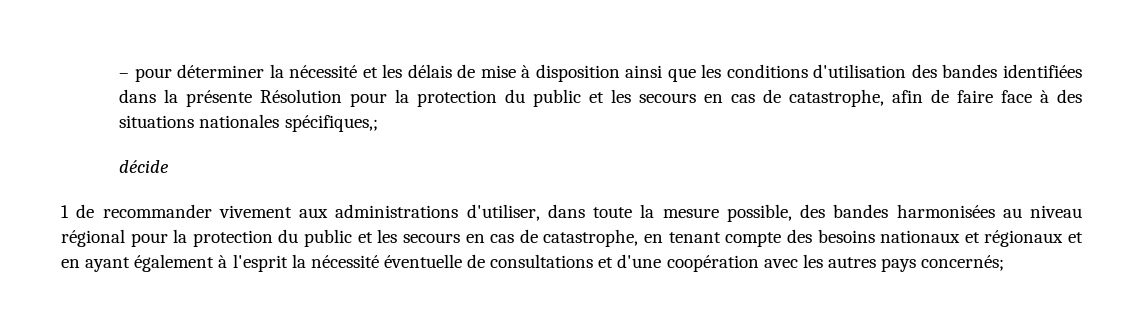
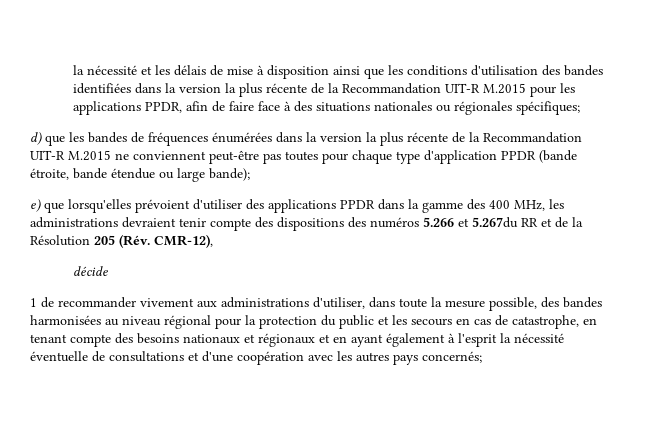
- – pour déterminer la nécessité et les délais de mise à disposition ainsi que les conditions d'utilisation des bandes identifiées dans la présente Résolution pour la protection du public et les secours en cas de catastrophe, afin de faire face à des situations nationales spécifiques,;
+ la nécessité et les délais de mise à disposition ainsi que les conditions d'utilisation des bandes identifiées dans la version la plus récente de la Recommandation UIT-R M.2015 pour les applications PPDR, afin de faire face à des situations nationales ou régionales spécifiques;
+ d) que les bandes de fréquences énumérées dans la version la plus récente de la Recommandation UIT-R M.2015 ne conviennent peut-être pas toutes pour chaque type d'application PPDR (bande étroite, bande étendue ou large bande);
+ e) que lorsqu'elles prévoient d'utiliser des applications PPDR dans la gamme des 400 MHz, les administrations devraient tenir compte des dispositions des numéros 5.266 et 5.267du RR et de la Résolution 205 (Rév. CMR-12),

